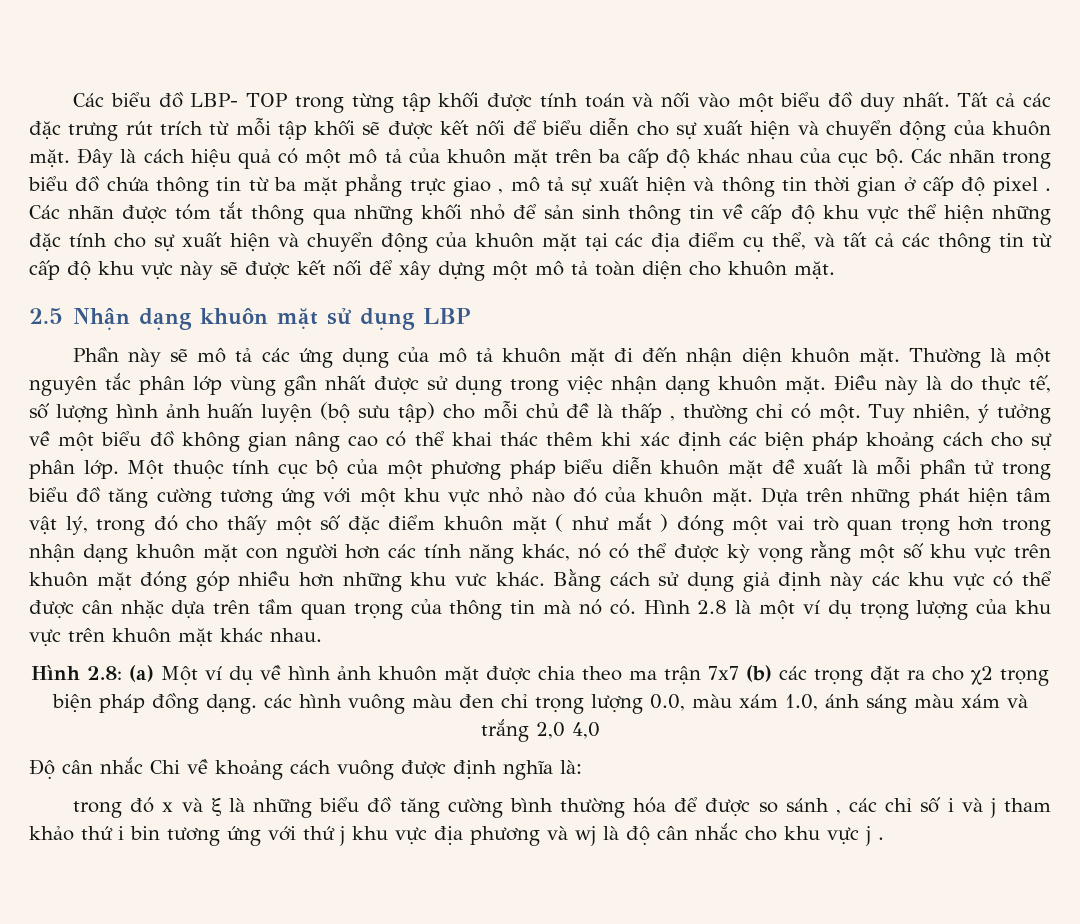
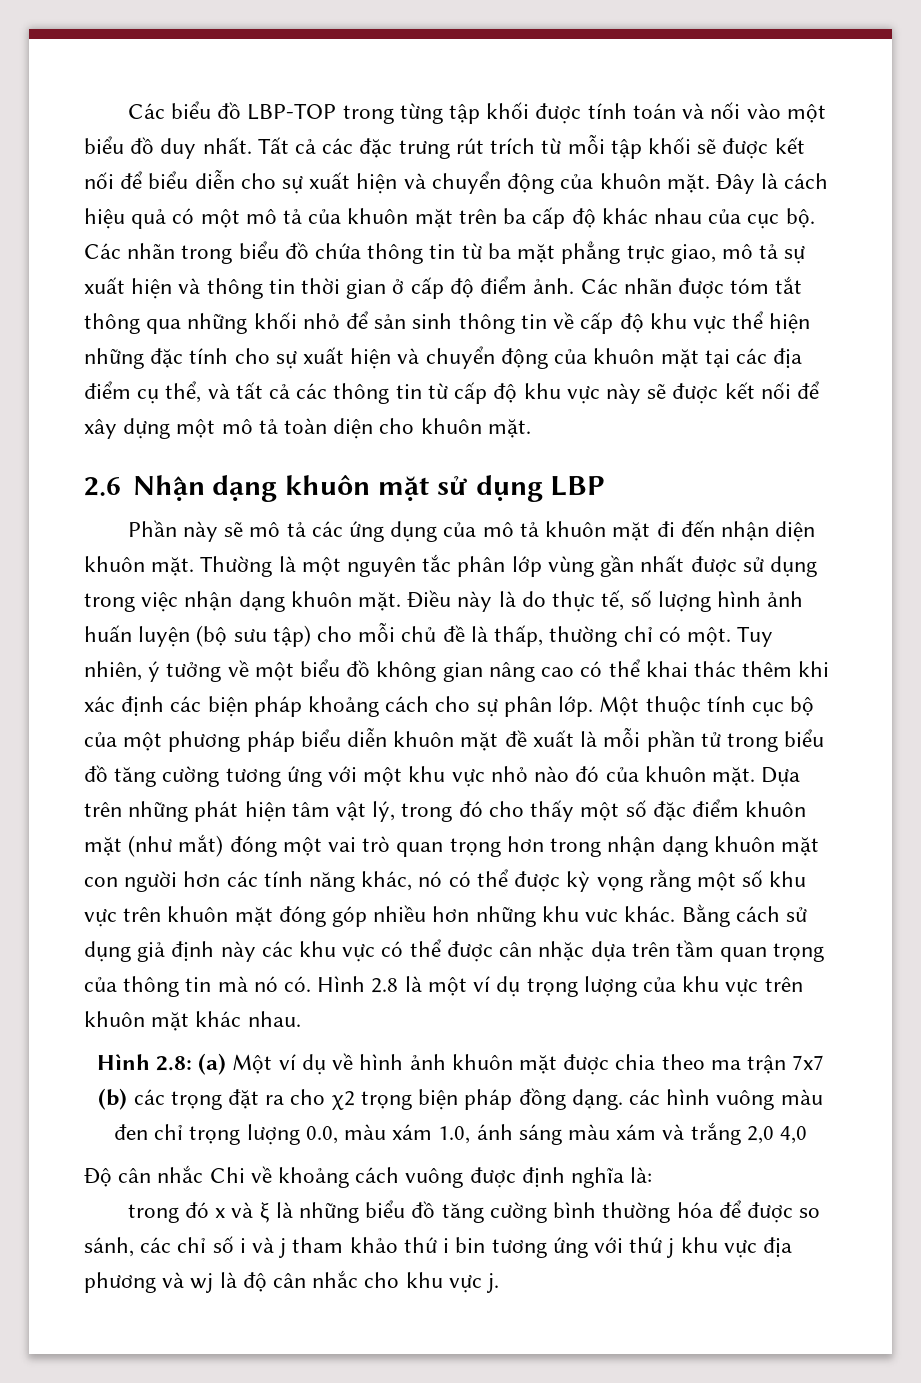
- Các biểu đồ LBP- TOP trong từng tập khối được tính toán và nối vào một biểu đồ duy nhất.
+ Các biểu đồ LBP-TOP trong từng tập khối được tính toán và nối vào một biểu đồ duy nhất.
- Các nhãn trong biểu đồ chứa thông tin từ ba mặt phẳng trực giao , mô tả sự xuất hiện và thông tin thời gian ở cấp độ pixel .
+ Các nhãn trong biểu đồ chứa thông tin từ ba mặt phẳng trực giao, mô tả sự xuất hiện và thông tin thời gian ở cấp độ điểm ảnh.
- 2.5 Nhận dạng khuôn mặt sử dụng LBP
+ 2.6 Nhận dạng khuôn mặt sử dụng LBP
- Điều này là do thực tế, số lượng hình ảnh huấn luyện (bộ sưu tập) cho mỗi chủ đề là thấp , thường chỉ có một.
+ Điều này là do thực tế, số lượng hình ảnh huấn luyện (bộ sưu tập) cho mỗi chủ đề là thấp, thường chỉ có một.
- Dựa trên những phát hiện tâm vật lý, trong đó cho thấy một số đặc điểm khuôn mặt ( như mắt ) đóng một vai trò quan trọng hơn trong nhận dạng khuôn mặt con người hơn các tính năng khác, nó có thể được kỳ vọng rằng một số khu vực trên khuôn mặt đóng góp nhiều hơn những khu vưc khác.
+ Dựa trên những phát hiện tâm vật lý, trong đó cho thấy một số đặc điểm khuôn mặt (như mắt) đóng một vai trò quan trọng hơn trong nhận dạng khuôn mặt con người hơn các tính năng khác, nó có thể được kỳ vọng rằng một số khu vực trên khuôn mặt đóng góp nhiều hơn những khu vưc khác.
- trong đó x và ξ là những biểu đồ tăng cường bình thường hóa để được so sánh , các chỉ số i và j tham khảo thứ i bin tương ứng với thứ j khu vực địa phương và wj là độ cân nhắc cho khu vực j .
+ trong đó x và ξ là những biểu đồ tăng cường bình thường hóa để được so sánh, các chỉ số i và j tham khảo thứ i bin tương ứng với thứ j khu vực địa phương và wj là độ cân nhắc cho khu vực j.

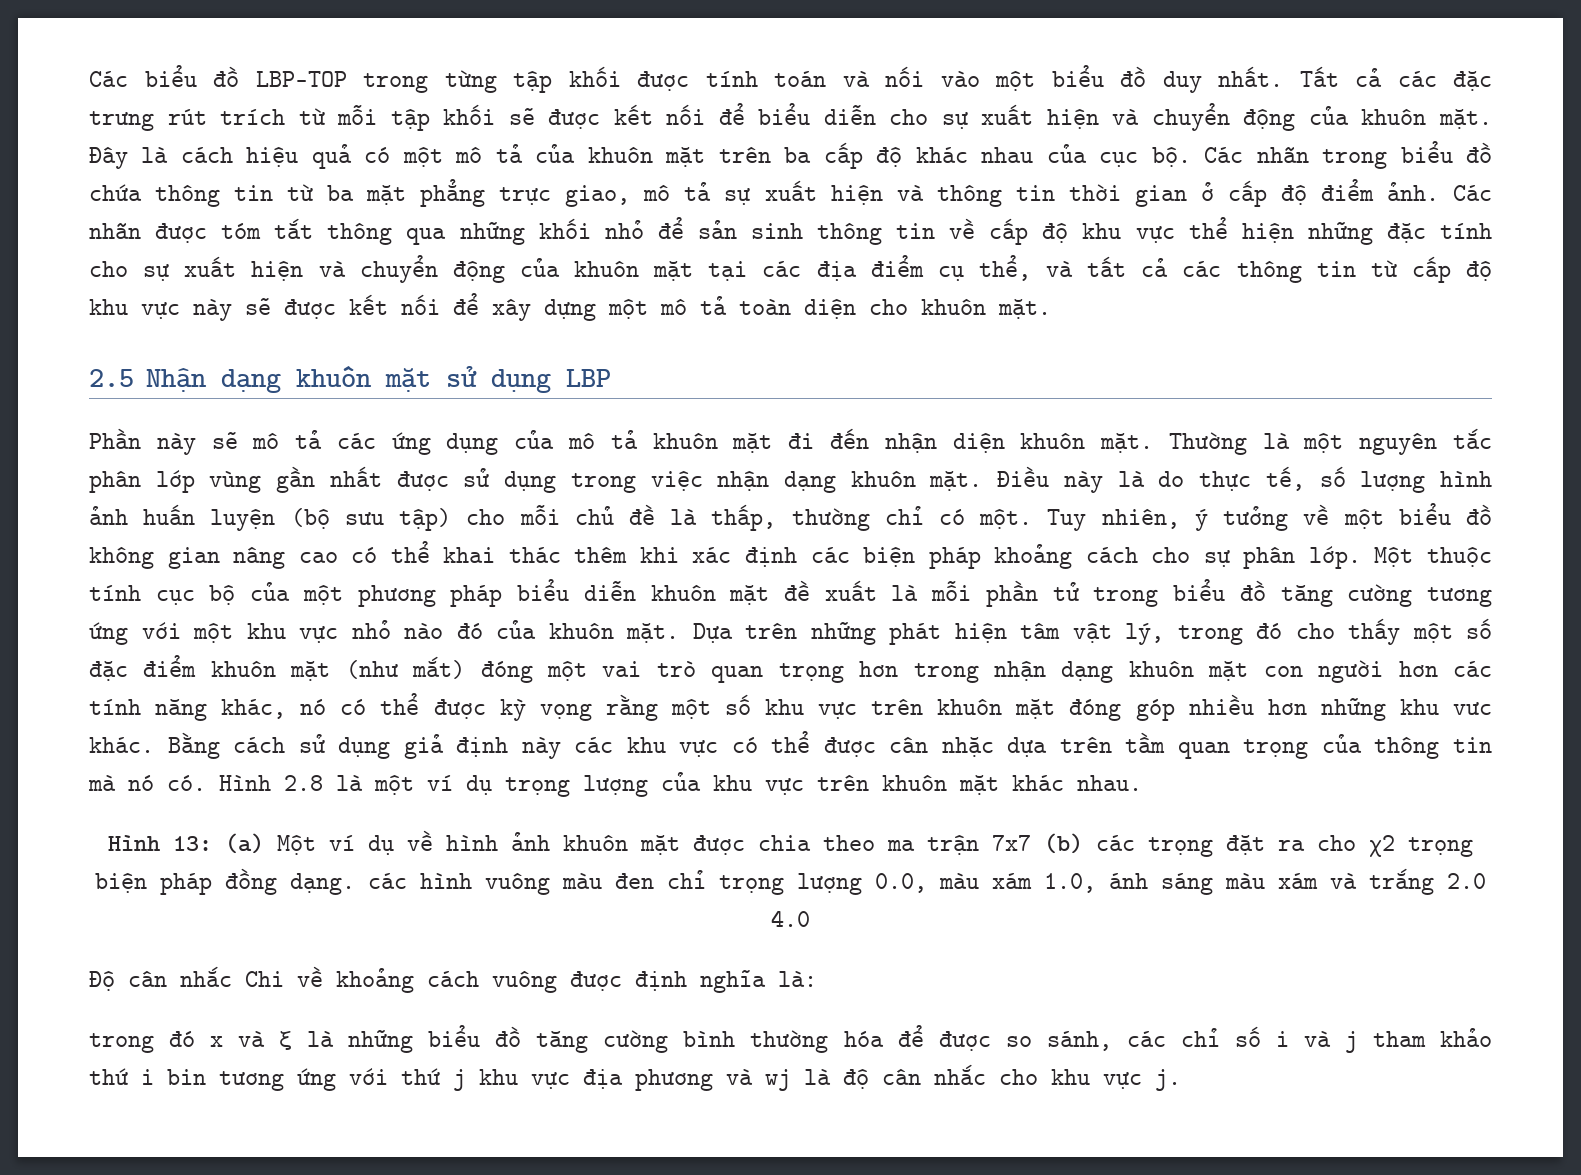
- 2.6 Nhận dạng khuôn mặt sử dụng LBP
+ 2.5 Nhận dạng khuôn mặt sử dụng LBP
- Hình 2.8: (a) Một ví dụ về hình ảnh khuôn mặt được chia theo ma trận 7x7 (b) các trọng đặt ra cho χ2 trọng biện pháp đồng dạng. các hình vuông màu đen chỉ trọng lượng 0.0, màu xám 1.0, ánh sáng màu xám và trắng 2,0 4,0
+ Hình 13: (a) Một ví dụ về hình ảnh khuôn mặt được chia theo ma trận 7x7 (b) các trọng đặt ra cho χ2 trọng biện pháp đồng dạng. các hình vuông màu đen chỉ trọng lượng 0.0, màu xám 1.0, ánh sáng màu xám và trắng 2.0 4.0

